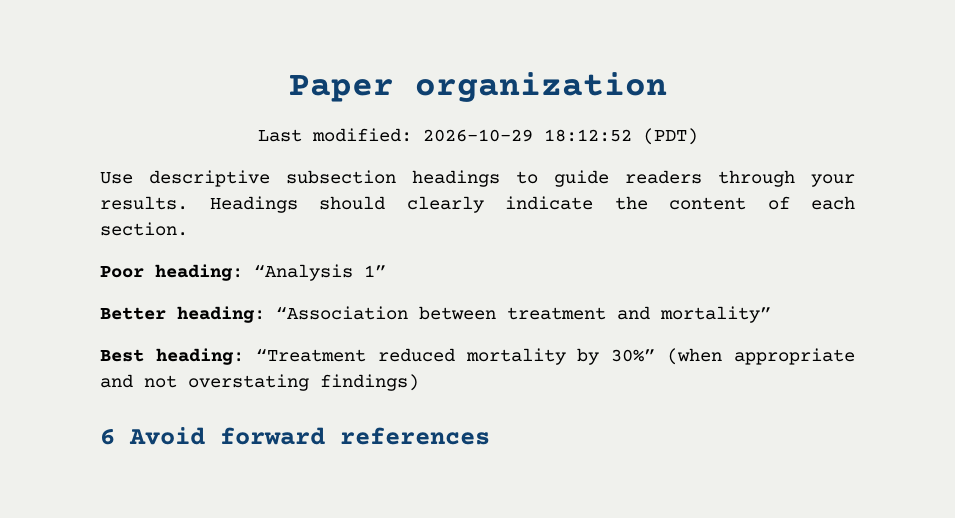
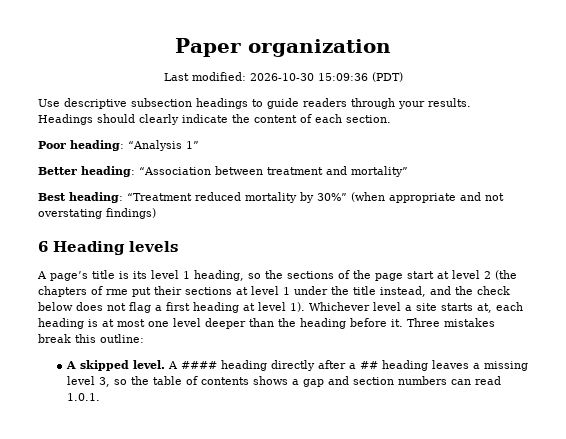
- Last modified: 2026-10-29 18:12:52 (PDT)
+ Last modified: 2026-10-30 15:09:36 (PDT)
- 6 Avoid forward references
+ 6 Heading levels
+ A page’s title is its level 1 heading, so the sections of the page start at level 2 (the chapters of rme put their sections at level 1 under the title instead, and the check below does not flag a first heading at level 1). Whichever level a site starts at, each heading is at most one level deeper than the heading before it. Three mistakes break this outline:
+ A skipped level. A #### heading directly after a ## heading leaves a missing level 3, so the table of contents shows a gap and section numbers can read 1.0.1.

